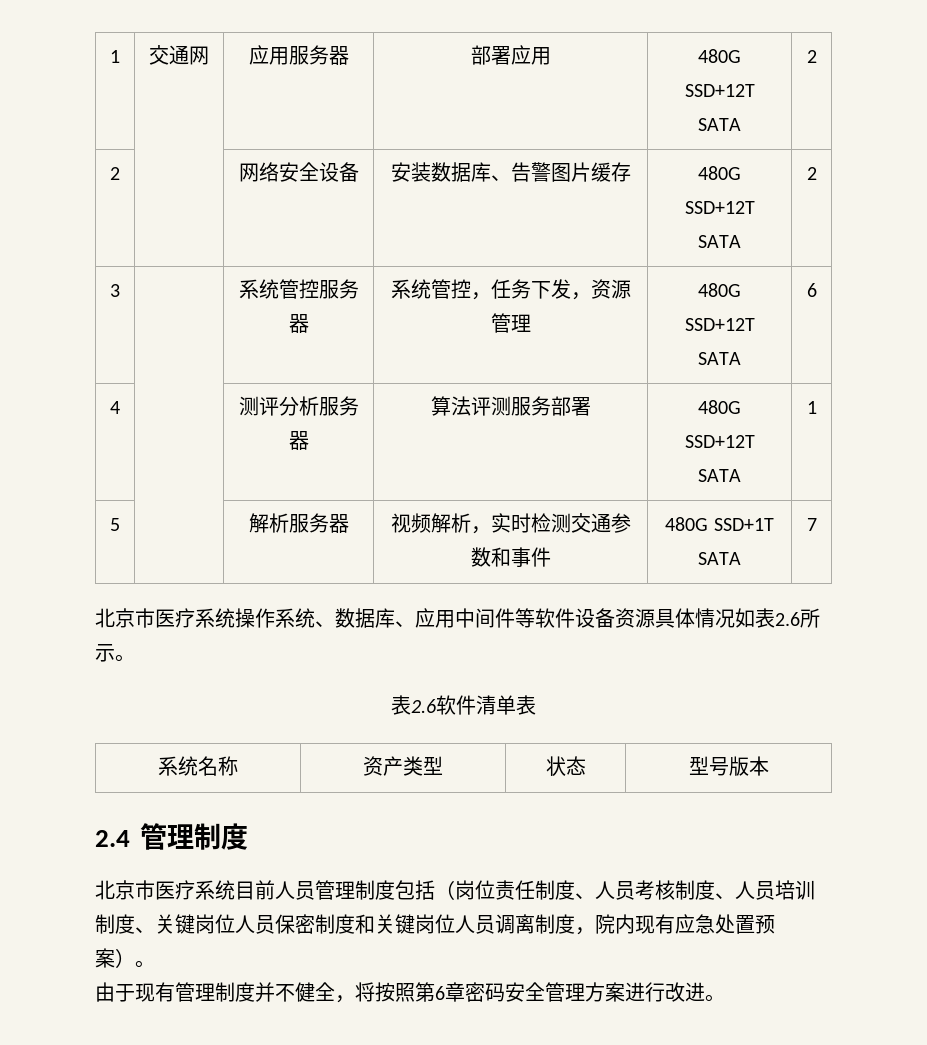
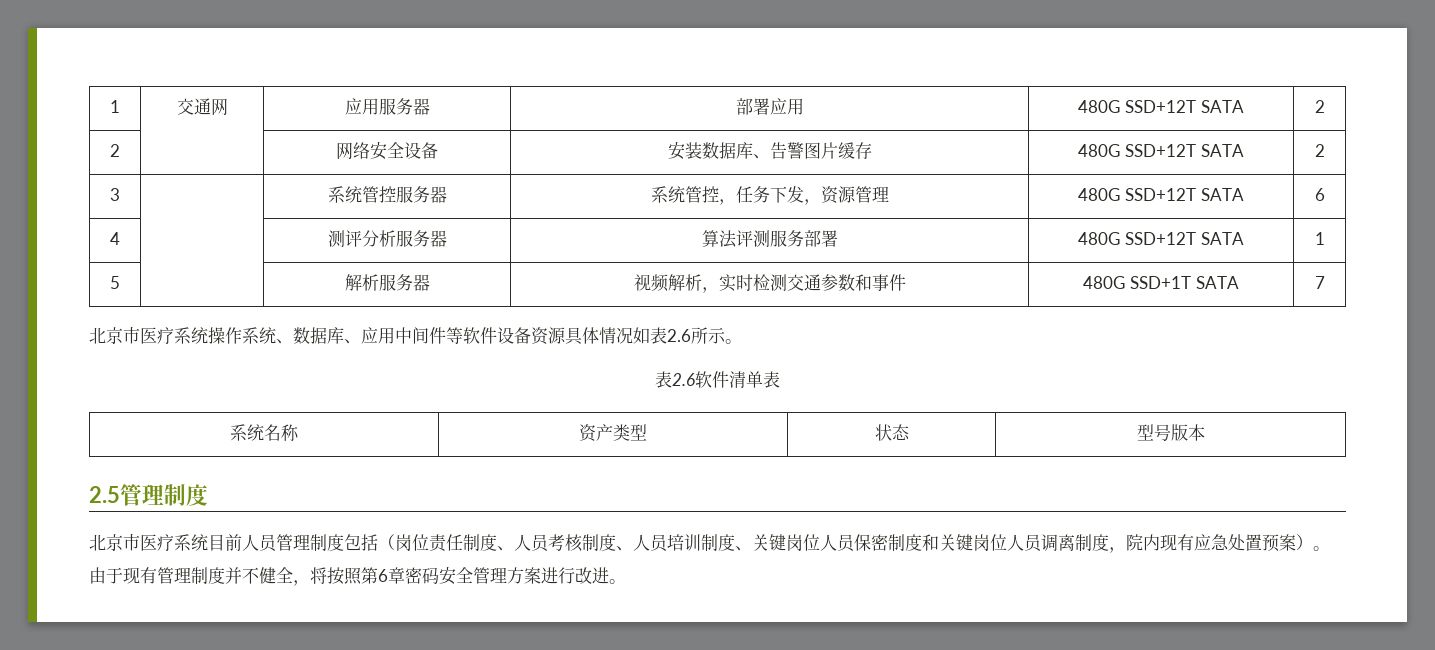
- 2.4管理制度
+ 2.5管理制度

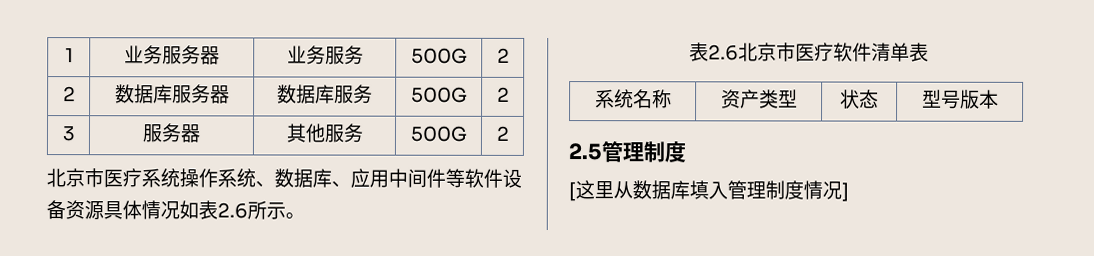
- 1 | 交通网 | 应用服务器 | 部署应用 | 480G SSD+12T SATA | 2
- 2 | | 网络安全设备 | 安装数据库、告警图片缓存 | 480G SSD+12T SATA | 2
+ 1 | 业务服务器 | 业务服务 | 500G | 2
+ 2 | 数据库服务器 | 数据库服务 | 500G | 2
- 3 | | 系统管控服务器 | 系统管控，任务下发，资源管理 | 480G SSD+12T SATA | 6
- 4 | | 测评分析服务器 | 算法评测服务部署 | 480G SSD+12T SATA | 1
- 5 | | 解析服务器 | 视频解析，实时检测交通参数和事件 | 480G SSD+1T SATA | 7
+ 3 | 服务器 | 其他服务 | 500G | 2
- 表2.6软件清单表
+ 表2.6北京市医疗软件清单表
- 北京市医疗系统目前人员管理制度包括（岗位责任制度、人员考核制度、人员培训制度、关键岗位人员保密制度和关键岗位人员调离制度，院内现有应急处置预案）。
- 由于现有管理制度并不健全，将按照第6章密码安全管理方案进行改进。
+ [这里从数据库填入管理制度情况]

